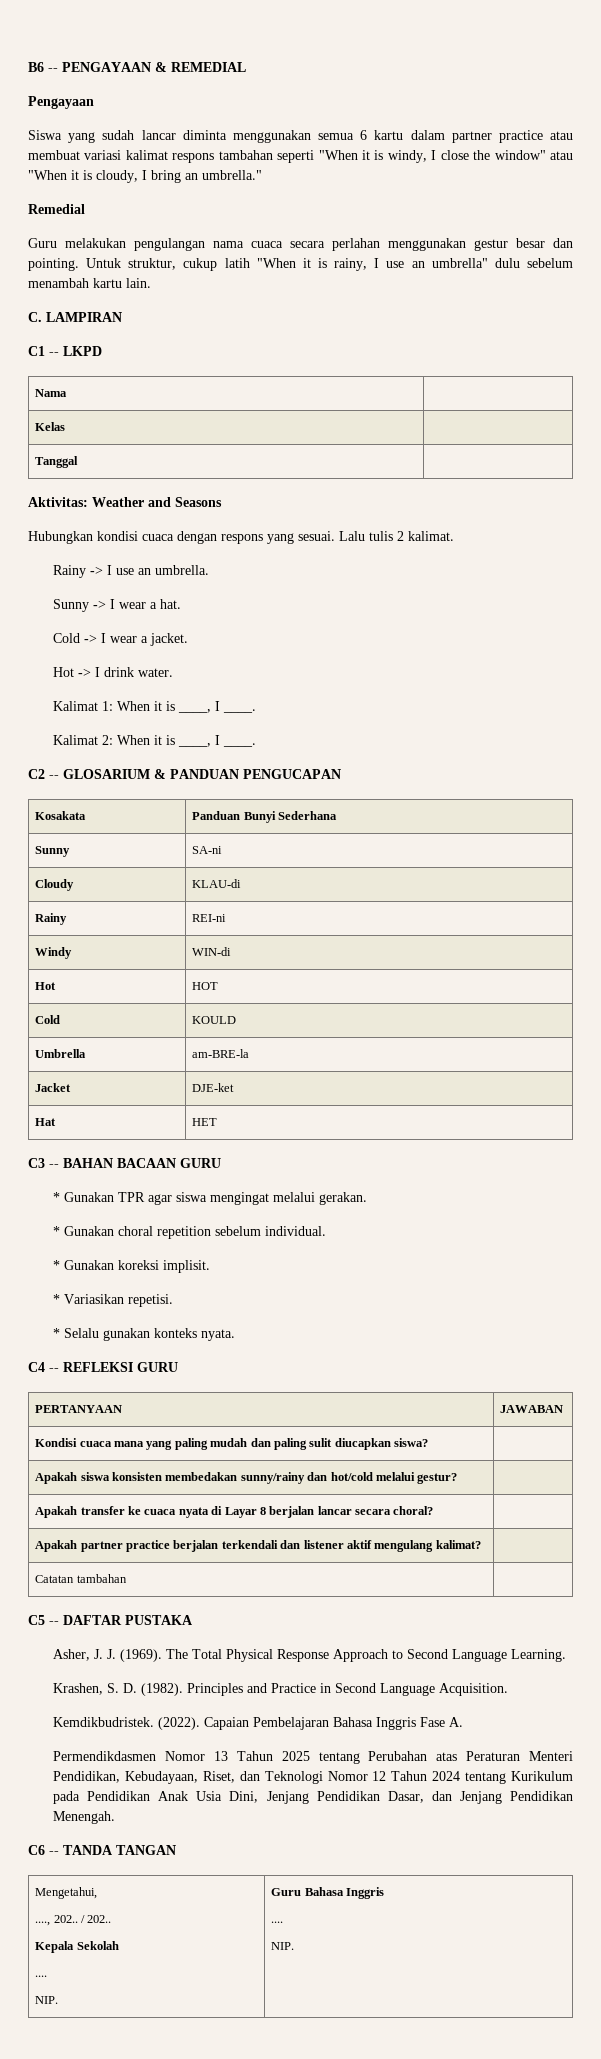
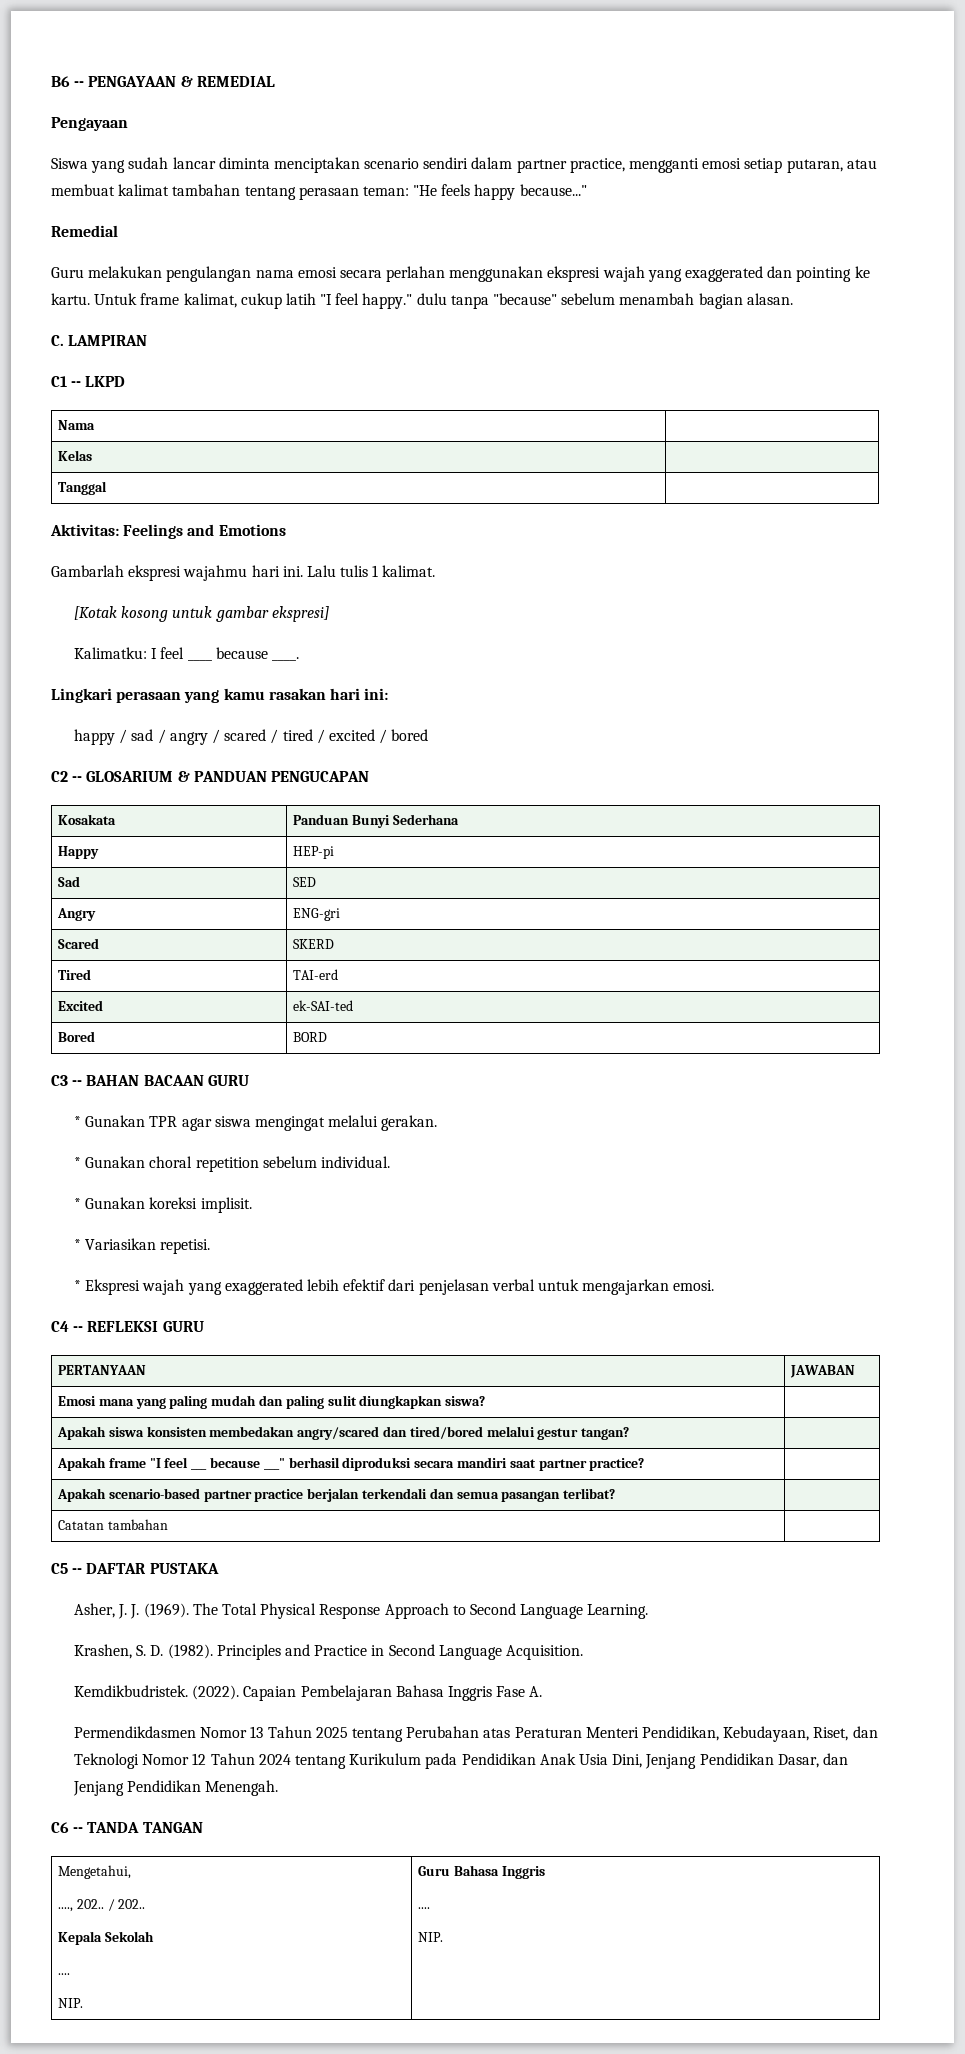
- Siswa yang sudah lancar diminta menggunakan semua 6 kartu dalam partner practice atau membuat variasi kalimat respons tambahan seperti "When it is windy, I close the window" atau "When it is cloudy, I bring an umbrella."
+ Siswa yang sudah lancar diminta menciptakan scenario sendiri dalam partner practice, mengganti emosi setiap putaran, atau membuat kalimat tambahan tentang perasaan teman: "He feels happy because..."
- Guru melakukan pengulangan nama cuaca secara perlahan menggunakan gestur besar dan pointing. Untuk struktur, cukup latih "When it is rainy, I use an umbrella" dulu sebelum menambah kartu lain.
+ Guru melakukan pengulangan nama emosi secara perlahan menggunakan ekspresi wajah yang exaggerated dan pointing ke kartu. Untuk frame kalimat, cukup latih "I feel happy." dulu tanpa "because" sebelum menambah bagian alasan.
- Aktivitas: Weather and Seasons
- Hubungkan kondisi cuaca dengan respons yang sesuai.
+ Aktivitas: Feelings and Emotions
+ Gambarlah ekspresi wajahmu hari ini.
- Lalu tulis 2 kalimat.
+ Lalu tulis 1 kalimat.
- Rainy -> I use an umbrella.
- Sunny -> I wear a hat.
- Cold -> I wear a jacket.
- Hot -> I drink water.
- Kalimat 1: When it is ____, I ____.
- Kalimat 2: When it is ____, I ____.
+ [Kotak kosong untuk gambar ekspresi]
+ Kalimatku: I feel ____ because ____.
+ Lingkari perasaan yang kamu rasakan hari ini:
+ happy / sad / angry / scared / tired / excited / bored
- Sunny | SA-ni
- Cloudy | KLAU-di
- Rainy | REI-ni
- Windy | WIN-di
- Hot | HOT
- Cold | KOULD
- Umbrella | am-BRE-la
- Jacket | DJE-ket
- Hat | HET
+ Happy | HEP-pi
+ Sad | SED
+ Angry | ENG-gri
+ Scared | SKERD
+ Tired | TAI-erd
+ Excited | ek-SAI-ted
+ Bored | BORD
- * Selalu gunakan konteks nyata.
+ * Ekspresi wajah yang exaggerated lebih efektif dari penjelasan verbal untuk mengajarkan emosi.
- Kondisi cuaca mana yang paling mudah dan paling sulit diucapkan siswa? |
+ Emosi mana yang paling mudah dan paling sulit diungkapkan siswa? |
- Apakah siswa konsisten membedakan sunny/rainy dan hot/cold melalui gestur? |
- Apakah transfer ke cuaca nyata di Layar 8 berjalan lancar secara choral? |
- Apakah partner practice berjalan terkendali dan listener aktif mengulang kalimat? |
+ Apakah siswa konsisten membedakan angry/scared dan tired/bored melalui gestur tangan? |
+ Apakah frame "I feel ___ because ___" berhasil diproduksi secara mandiri saat partner practice? |
+ Apakah scenario-based partner practice berjalan terkendali dan semua pasangan terlibat? |

